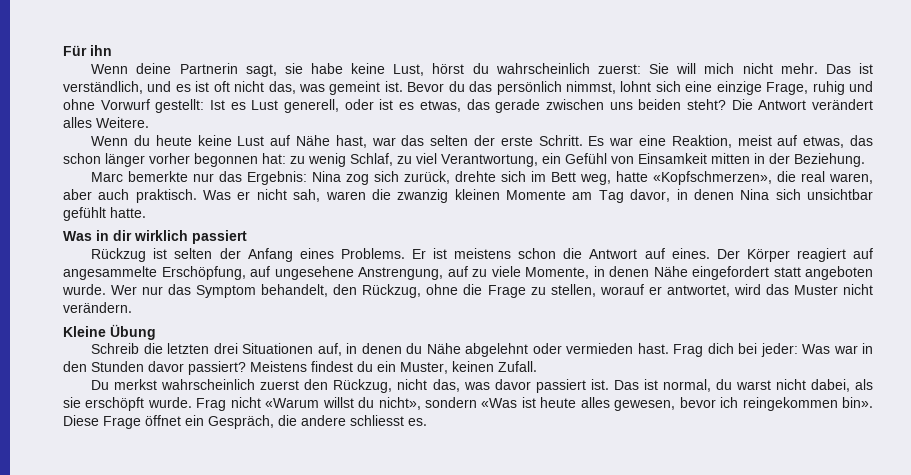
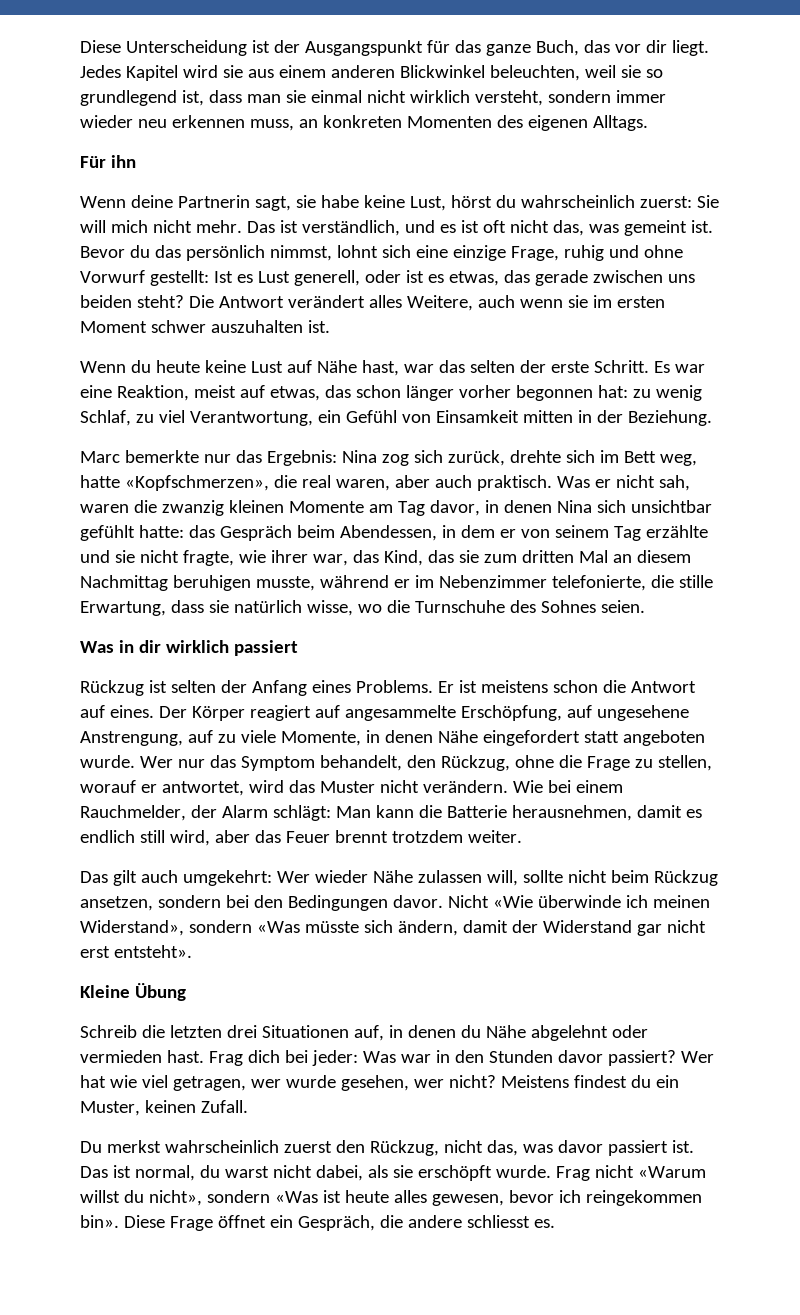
+ Diese Unterscheidung ist der Ausgangspunkt für das ganze Buch, das vor dir liegt. Jedes Kapitel wird sie aus einem anderen Blickwinkel beleuchten, weil sie so grundlegend ist, dass man sie einmal nicht wirklich versteht, sondern immer wieder neu erkennen muss, an konkreten Momenten des eigenen Alltags.
- Die Antwort verändert alles Weitere.
+ Die Antwort verändert alles Weitere, auch wenn sie im ersten Moment schwer auszuhalten ist.
- Was er nicht sah, waren die zwanzig kleinen Momente am Tag davor, in denen Nina sich unsichtbar gefühlt hatte.
+ Was er nicht sah, waren die zwanzig kleinen Momente am Tag davor, in denen Nina sich unsichtbar gefühlt hatte: das Gespräch beim Abendessen, in dem er von seinem Tag erzählte und sie nicht fragte, wie ihrer war, das Kind, das sie zum dritten Mal an diesem Nachmittag beruhigen musste, während er im Nebenzimmer telefonierte, die stille Erwartung, dass sie natürlich wisse, wo die Turnschuhe des Sohnes seien.
+ Wie bei einem Rauchmelder, der Alarm schlägt: Man kann die Batterie herausnehmen, damit es endlich still wird, aber das Feuer brennt trotzdem weiter.
+ Das gilt auch umgekehrt: Wer wieder Nähe zulassen will, sollte nicht beim Rückzug ansetzen, sondern bei den Bedingungen davor. Nicht «Wie überwinde ich meinen Widerstand», sondern «Was müsste sich ändern, damit der Widerstand gar nicht erst entsteht».
+ Wer hat wie viel getragen, wer wurde gesehen, wer nicht?

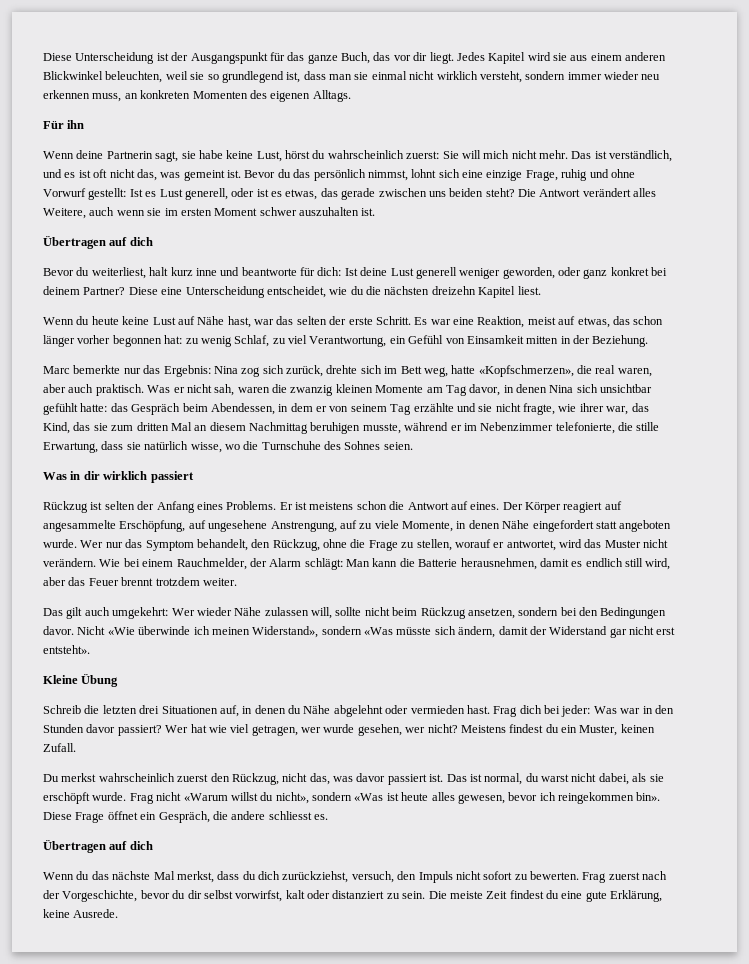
  Die Antwort verändert alles Weitere, auch wenn sie im ersten Moment schwer auszuhalten ist.
+ Übertragen auf dich
+ Bevor du weiterliest, halt kurz inne und beantworte für dich: Ist deine Lust generell weniger geworden, oder ganz konkret bei deinem Partner? Diese eine Unterscheidung entscheidet, wie du die nächsten dreizehn Kapitel liest.
  Diese Frage öffnet ein Gespräch, die andere schliesst es.
+ Übertragen auf dich
+ Wenn du das nächste Mal merkst, dass du dich zurückziehst, versuch, den Impuls nicht sofort zu bewerten. Frag zuerst nach der Vorgeschichte, bevor du dir selbst vorwirfst, kalt oder distanziert zu sein. Die meiste Zeit findest du eine gute Erklärung, keine Ausrede.

